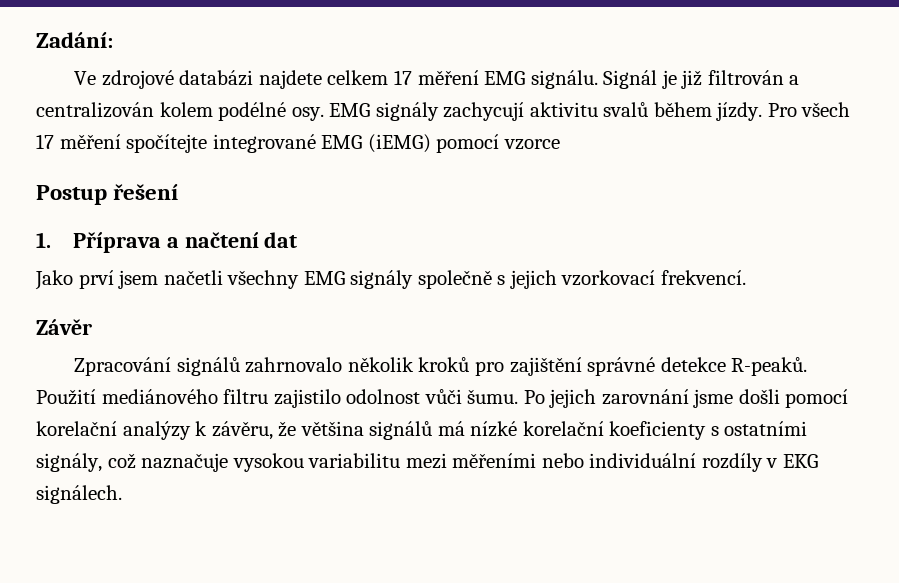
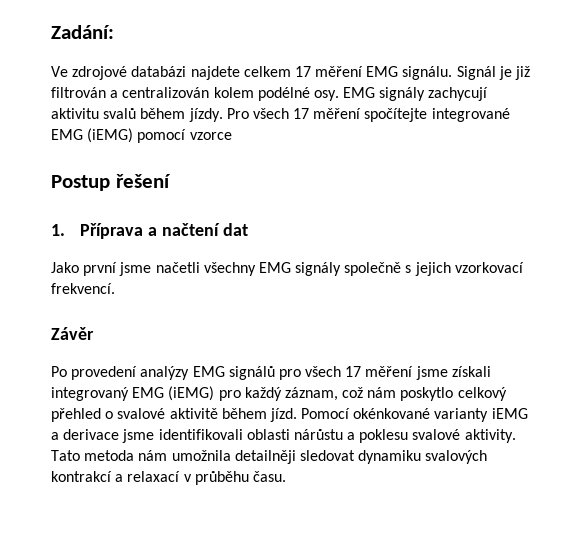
- Jako prví jsem načetli všechny EMG signály společně s jejich vzorkovací frekvencí.
+ Jako první jsme načetli všechny EMG signály společně s jejich vzorkovací frekvencí.
- Zpracování signálů zahrnovalo několik kroků pro zajištění správné detekce R-peaků. Použití mediánového filtru zajistilo odolnost vůči šumu. Po jejich zarovnání jsme došli pomocí korelační analýzy k závěru, že většina signálů má nízké korelační koeficienty s ostatními signály, což naznačuje vysokou variabilitu mezi měřeními nebo individuální rozdíly v EKG signálech.
+ Po provedení analýzy EMG signálů pro všech 17 měření jsme získali integrovaný EMG (iEMG) pro každý záznam, což nám poskytlo celkový přehled o svalové aktivitě během jízd. Pomocí okénkované varianty iEMG a derivace jsme identifikovali oblasti nárůstu a poklesu svalové aktivity. Tato metoda nám umožnila detailněji sledovat dynamiku svalových kontrakcí a relaxací v průběhu času.

